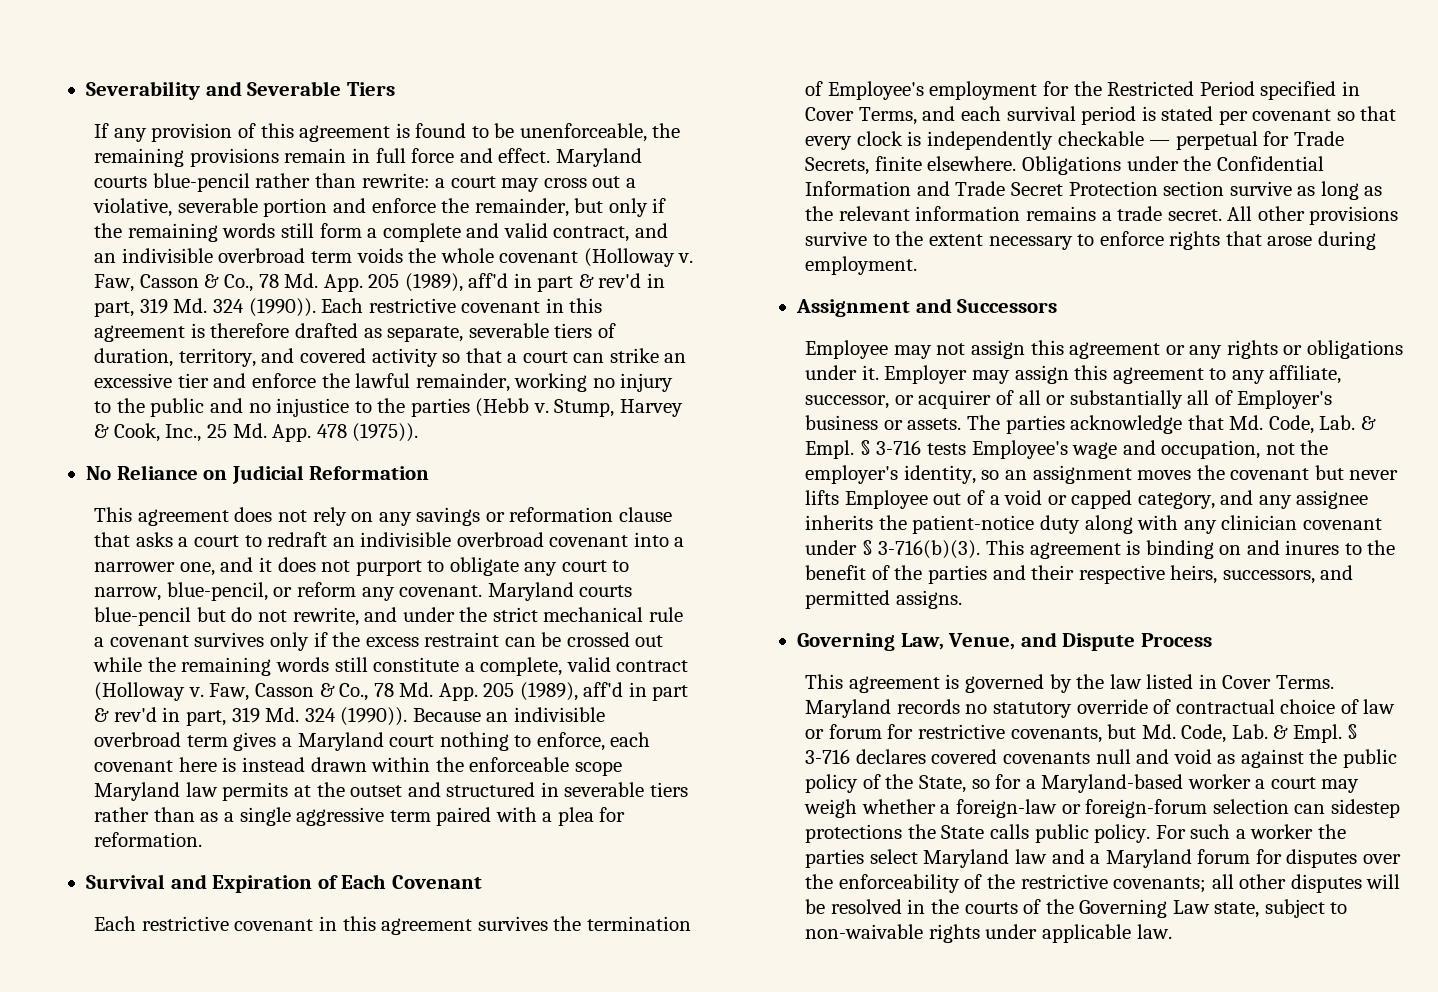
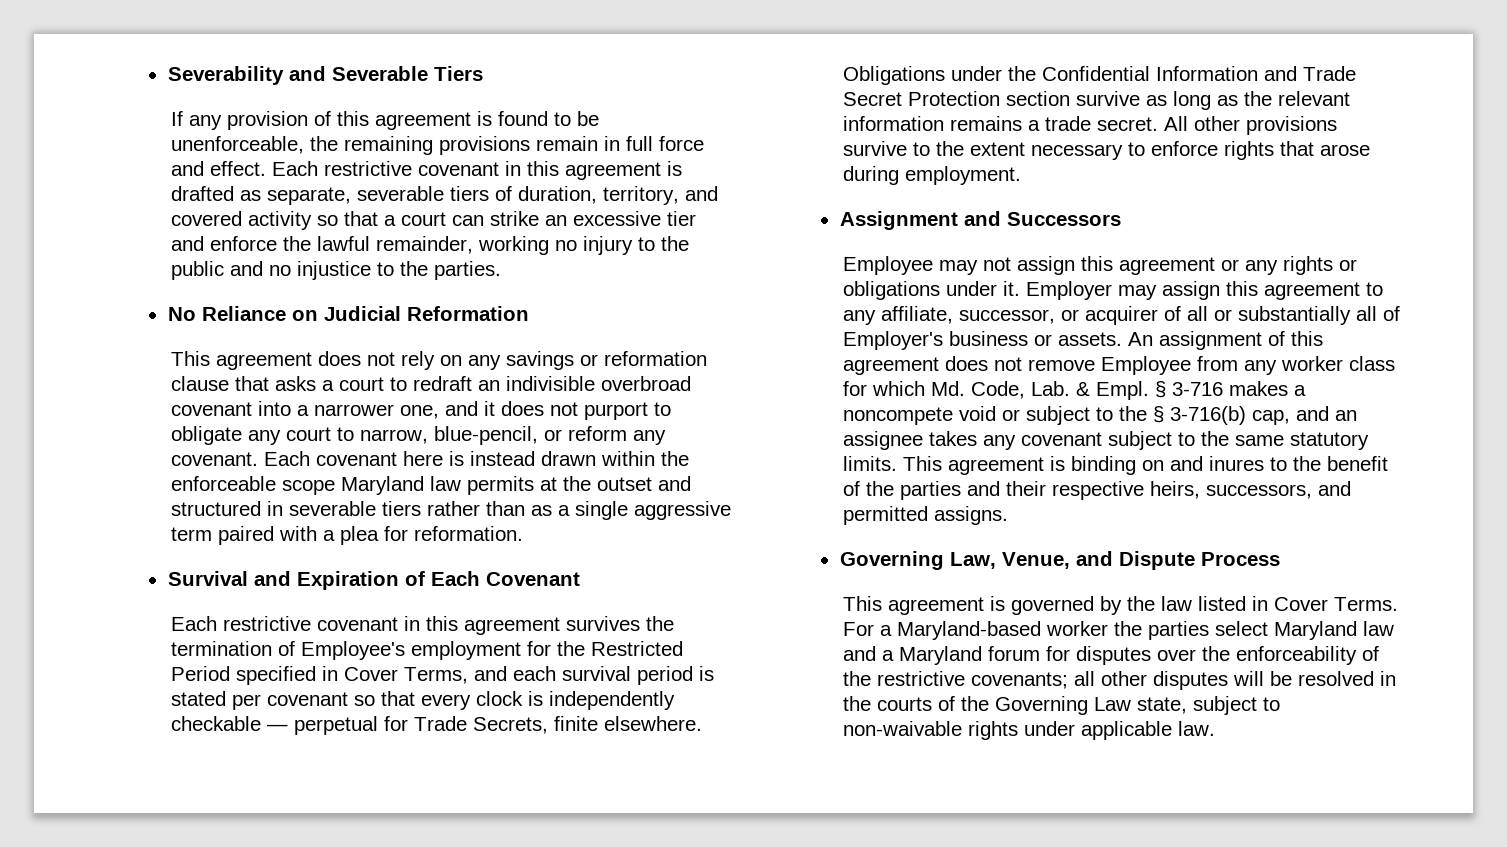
- Maryland courts blue-pencil rather than rewrite: a court may cross out a violative, severable portion and enforce the remainder, but only if the remaining words still form a complete and valid contract, and an indivisible overbroad term voids the whole covenant (Holloway v. Faw, Casson & Co., 78 Md. App. 205 (1989), aff'd in part & rev'd in part, 319 Md. 324 (1990)).
- Each restrictive covenant in this agreement is therefore drafted as separate, severable tiers of duration, territory, and covered activity so that a court can strike an excessive tier and enforce the lawful remainder, working no injury to the public and no injustice to the parties (Hebb v. Stump, Harvey & Cook, Inc., 25 Md. App. 478 (1975)).
+ Each restrictive covenant in this agreement is drafted as separate, severable tiers of duration, territory, and covered activity so that a court can strike an excessive tier and enforce the lawful remainder, working no injury to the public and no injustice to the parties.
- Maryland courts blue-pencil but do not rewrite, and under the strict mechanical rule a covenant survives only if the excess restraint can be crossed out while the remaining words still constitute a complete, valid contract (Holloway v. Faw, Casson & Co., 78 Md. App. 205 (1989), aff'd in part & rev'd in part, 319 Md. 324 (1990)). Because an indivisible overbroad term gives a Maryland court nothing to enforce, each covenant here is instead drawn within the enforceable scope Maryland law permits at the outset and structured in severable tiers rather than as a single aggressive term paired with a plea for reformation.
+ Each covenant here is instead drawn within the enforceable scope Maryland law permits at the outset and structured in severable tiers rather than as a single aggressive term paired with a plea for reformation.
- The parties acknowledge that Md. Code, Lab. & Empl. § 3-716 tests Employee's wage and occupation, not the employer's identity, so an assignment moves the covenant but never lifts Employee out of a void or capped category, and any assignee inherits the patient-notice duty along with any clinician covenant under § 3-716(b)(3).
+ An assignment of this agreement does not remove Employee from any worker class for which Md. Code, Lab. & Empl. § 3-716 makes a noncompete void or subject to the § 3-716(b) cap, and an assignee takes any covenant subject to the same statutory limits.
- Maryland records no statutory override of contractual choice of law or forum for restrictive covenants, but Md. Code, Lab. & Empl. § 3-716 declares covered covenants null and void as against the public policy of the State, so for a Maryland-based worker a court may weigh whether a foreign-law or foreign-forum selection can sidestep protections the State calls public policy. For such a worker the parties select Maryland law and a Maryland forum for disputes over the enforceability of the restrictive covenants; all other disputes will be resolved in the courts of the Governing Law state, subject to non-waivable rights under applicable law.
+ For a Maryland-based worker the parties select Maryland law and a Maryland forum for disputes over the enforceability of the restrictive covenants; all other disputes will be resolved in the courts of the Governing Law state, subject to non-waivable rights under applicable law.

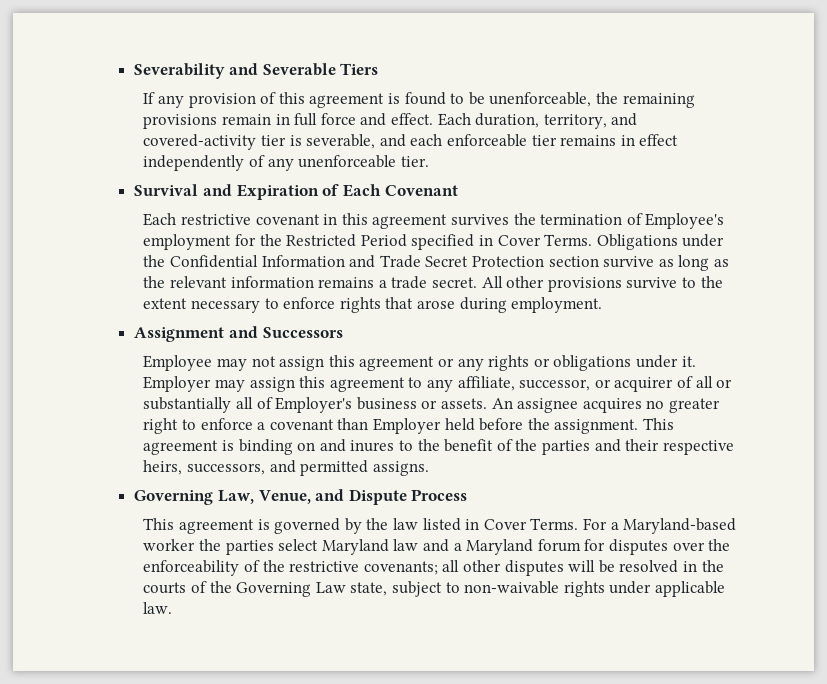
- Each restrictive covenant in this agreement is drafted as separate, severable tiers of duration, territory, and covered activity so that a court can strike an excessive tier and enforce the lawful remainder, working no injury to the public and no injustice to the parties.
- No Reliance on Judicial Reformation
- This agreement does not rely on any savings or reformation clause that asks a court to redraft an indivisible overbroad covenant into a narrower one, and it does not purport to obligate any court to narrow, blue-pencil, or reform any covenant. Each covenant here is instead drawn within the enforceable scope Maryland law permits at the outset and structured in severable tiers rather than as a single aggressive term paired with a plea for reformation.
+ Each duration, territory, and covered-activity tier is severable, and each enforceable tier remains in effect independently of any unenforceable tier.
- Each restrictive covenant in this agreement survives the termination of Employee's employment for the Restricted Period specified in Cover Terms, and each survival period is stated per covenant so that every clock is independently checkable — perpetual for Trade Secrets, finite elsewhere.
+ Each restrictive covenant in this agreement survives the termination of Employee's employment for the Restricted Period specified in Cover Terms.
- An assignment of this agreement does not remove Employee from any worker class for which Md. Code, Lab. & Empl. § 3-716 makes a noncompete void or subject to the § 3-716(b) cap, and an assignee takes any covenant subject to the same statutory limits.
+ An assignee acquires no greater right to enforce a covenant than Employer held before the assignment.

